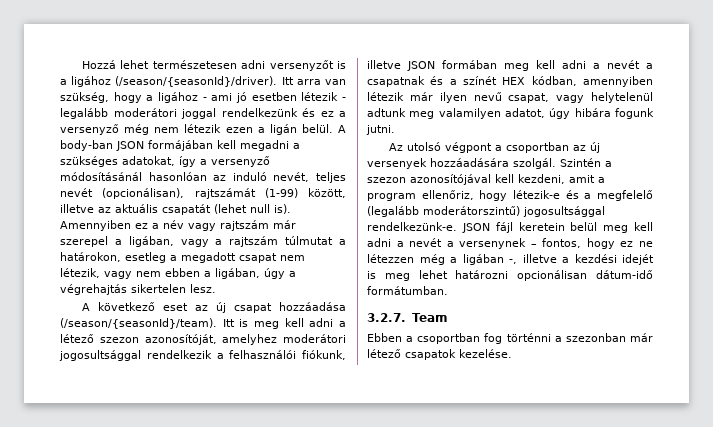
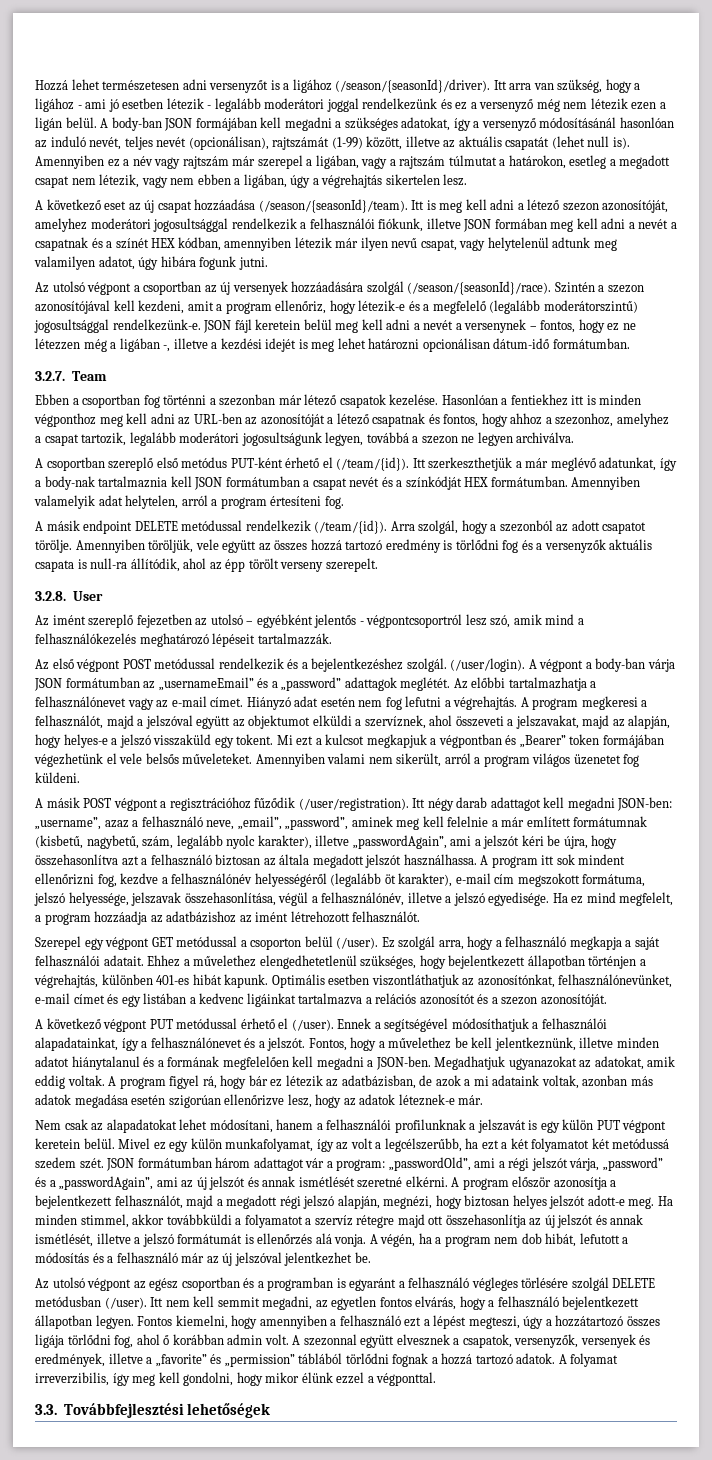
- Az utolsó végpont a csoportban az új versenyek hozzáadására szolgál.
+ Az utolsó végpont a csoportban az új versenyek hozzáadására szolgál (/season/{seasonId}/race).
+ Hasonlóan a fentiekhez itt is minden végponthoz meg kell adni az URL-ben az azonosítóját a létező csapatnak és fontos, hogy ahhoz a szezonhoz, amelyhez a csapat tartozik, legalább moderátori jogosultságunk legyen, továbbá a szezon ne legyen archiválva.
+ A csoportban szereplő első metódus PUT-ként érhető el (/team/{id}). Itt szerkeszthetjük a már meglévő adatunkat, így a body-nak tartalmaznia kell JSON formátumban a csapat nevét és a színkódját HEX formátumban. Amennyiben valamelyik adat helytelen, arról a program értesíteni fog.
+ A másik endpoint DELETE metódussal rendelkezik (/team/{id}). Arra szolgál, hogy a szezonból az adott csapatot törölje. Amennyiben töröljük, vele együtt az összes hozzá tartozó eredmény is törlődni fog és a versenyzők aktuális csapata is null-ra állítódik, ahol az épp törölt verseny szerepelt.
+ 3.2.8. User
+ Az imént szereplő fejezetben az utolsó – egyébként jelentős - végpontcsoportról lesz szó, amik mind a felhasználókezelés meghatározó lépéseit tartalmazzák.
+ Az első végpont POST metódussal rendelkezik és a bejelentkezéshez szolgál. (/user/login). A végpont a body-ban várja JSON formátumban az „usernameEmail” és a „password” adattagok meglétét. Az előbbi tartalmazhatja a felhasználónevet vagy az e-mail címet. Hiányzó adat esetén nem fog lefutni a végrehajtás. A program megkeresi a felhasználót, majd a jelszóval együtt az objektumot elküldi a szervíznek, ahol összeveti a jelszavakat, majd az alapján, hogy helyes-e a jelszó visszaküld egy tokent. Mi ezt a kulcsot megkapjuk a végpontban és „Bearer” token formájában végezhetünk el vele belsős műveleteket. Amennyiben valami nem sikerült, arról a program világos üzenetet fog küldeni.
+ A másik POST végpont a regisztrációhoz fűződik (/user/registration). Itt négy darab adattagot kell megadni JSON-ben: „username”, azaz a felhasználó neve, „email”, „password”, aminek meg kell felelnie a már említett formátumnak (kisbetű, nagybetű, szám, legalább nyolc karakter), illetve „passwordAgain”, ami a jelszót kéri be újra, hogy összehasonlítva azt a felhasználó biztosan az általa megadott jelszót használhassa. A program itt sok mindent ellenőrizni fog, kezdve a felhasználónév helyességéről (legalább öt karakter), e-mail cím megszokott formátuma, jelszó helyessége, jelszavak összehasonlítása, végül a felhasználónév, illetve a jelszó egyedisége. Ha ez mind megfelelt, a program hozzáadja az adatbázishoz az imént létrehozott felhasználót.
+ Szerepel egy végpont GET metódussal a csoporton belül (/user). Ez szolgál arra, hogy a felhasználó megkapja a saját felhasználói adatait. Ehhez a művelethez elengedhetetlenül szükséges, hogy bejelentkezett állapotban történjen a végrehajtás, különben 401-es hibát kapunk. Optimális esetben viszontláthatjuk az azonosítónkat, felhasználónevünket, e-mail címet és egy listában a kedvenc ligáinkat tartalmazva a relációs azonosítót és a szezon azonosítóját.
+ A következő végpont PUT metódussal érhető el (/user). Ennek a segítségével módosíthatjuk a felhasználói alapadatainkat, így a felhasználónevet és a jelszót. Fontos, hogy a művelethez be kell jelentkeznünk, illetve minden adatot hiánytalanul és a formának megfelelően kell megadni a JSON-ben. Megadhatjuk ugyanazokat az adatokat, amik eddig voltak. A program figyel rá, hogy bár ez létezik az adatbázisban, de azok a mi adataink voltak, azonban más adatok megadása esetén szigorúan ellenőrizve lesz, hogy az adatok léteznek-e már.
+ Nem csak az alapadatokat lehet módosítani, hanem a felhasználói profilunknak a jelszavát is egy külön PUT végpont keretein belül. Mivel ez egy külön munkafolyamat, így az volt a legcélszerűbb, ha ezt a két folyamatot két metódussá szedem szét. JSON formátumban három adattagot vár a program: „passwordOld”, ami a régi jelszót várja, „password” és a „passwordAgain”, ami az új jelszót és annak ismétlését szeretné elkérni. A program először azonosítja a bejelentkezett felhasználót, majd a megadott régi jelszó alapján, megnézi, hogy biztosan helyes jelszót adott-e meg. Ha minden stimmel, akkor továbbküldi a folyamatot a szervíz rétegre majd ott összehasonlítja az új jelszót és annak ismétlését, illetve a jelszó formátumát is ellenőrzés alá vonja. A végén, ha a program nem dob hibát, lefutott a módosítás és a felhasználó már az új jelszóval jelentkezhet be.
+ Az utolsó végpont az egész csoportban és a programban is egyaránt a felhasználó végleges törlésére szolgál DELETE metódusban (/user). Itt nem kell semmit megadni, az egyetlen fontos elvárás, hogy a felhasználó bejelentkezett állapotban legyen. Fontos kiemelni, hogy amennyiben a felhasználó ezt a lépést megteszi, úgy a hozzátartozó összes ligája törlődni fog, ahol ő korábban admin volt. A szezonnal együtt elvesznek a csapatok, versenyzők, versenyek és eredmények, illetve a „favorite” és „permission” táblából törlődni fognak a hozzá tartozó adatok. A folyamat irreverzibilis, így meg kell gondolni, hogy mikor élünk ezzel a végponttal.
+ 3.3. Továbbfejlesztési lehetőségek

